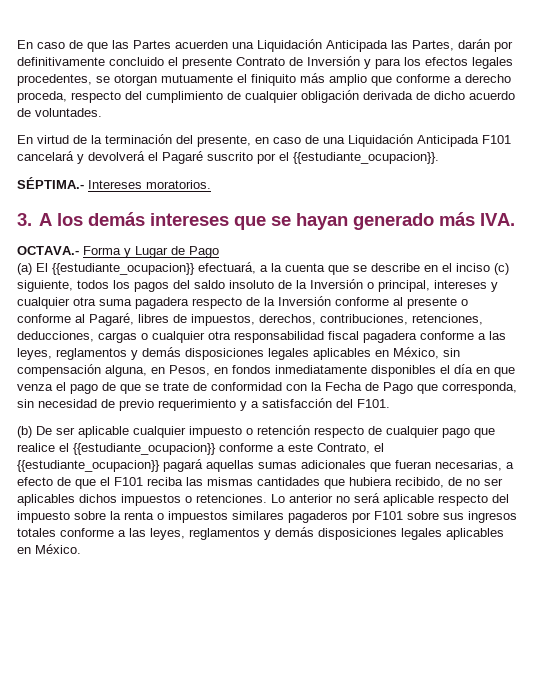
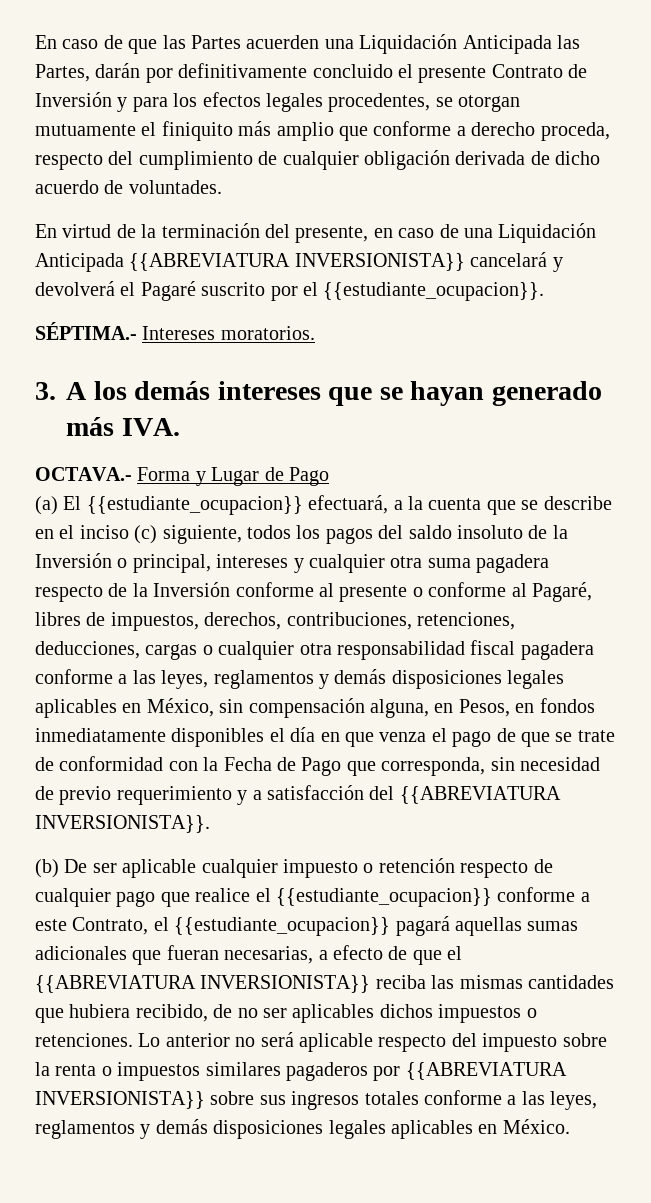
- En virtud de la terminación del presente, en caso de una Liquidación Anticipada F101 cancelará y devolverá el Pagaré suscrito por el {{estudiante_ocupacion}}.
+ En virtud de la terminación del presente, en caso de una Liquidación Anticipada {{ABREVIATURA INVERSIONISTA}} cancelará y devolverá el Pagaré suscrito por el {{estudiante_ocupacion}}.
- (a) El {{estudiante_ocupacion}} efectuará, a la cuenta que se describe en el inciso (c) siguiente, todos los pagos del saldo insoluto de la Inversión o principal, intereses y cualquier otra suma pagadera respecto de la Inversión conforme al presente o conforme al Pagaré, libres de impuestos, derechos, contribuciones, retenciones, deducciones, cargas o cualquier otra responsabilidad fiscal pagadera conforme a las leyes, reglamentos y demás disposiciones legales aplicables en México, sin compensación alguna, en Pesos, en fondos inmediatamente disponibles el día en que venza el pago de que se trate de conformidad con la Fecha de Pago que corresponda, sin necesidad de previo requerimiento y a satisfacción del F101.
+ (a) El {{estudiante_ocupacion}} efectuará, a la cuenta que se describe en el inciso (c) siguiente, todos los pagos del saldo insoluto de la Inversión o principal, intereses y cualquier otra suma pagadera respecto de la Inversión conforme al presente o conforme al Pagaré, libres de impuestos, derechos, contribuciones, retenciones, deducciones, cargas o cualquier otra responsabilidad fiscal pagadera conforme a las leyes, reglamentos y demás disposiciones legales aplicables en México, sin compensación alguna, en Pesos, en fondos inmediatamente disponibles el día en que venza el pago de que se trate de conformidad con la Fecha de Pago que corresponda, sin necesidad de previo requerimiento y a satisfacción del {{ABREVIATURA INVERSIONISTA}}.
- (b) De ser aplicable cualquier impuesto o retención respecto de cualquier pago que realice el {{estudiante_ocupacion}} conforme a este Contrato, el {{estudiante_ocupacion}} pagará aquellas sumas adicionales que fueran necesarias, a efecto de que el F101 reciba las mismas cantidades que hubiera recibido, de no ser aplicables dichos impuestos o retenciones.
+ (b) De ser aplicable cualquier impuesto o retención respecto de cualquier pago que realice el {{estudiante_ocupacion}} conforme a este Contrato, el {{estudiante_ocupacion}} pagará aquellas sumas adicionales que fueran necesarias, a efecto de que el {{ABREVIATURA INVERSIONISTA}} reciba las mismas cantidades que hubiera recibido, de no ser aplicables dichos impuestos o retenciones.
- Lo anterior no será aplicable respecto del impuesto sobre la renta o impuestos similares pagaderos por F101 sobre sus ingresos totales conforme a las leyes, reglamentos y demás disposiciones legales aplicables en México.
+ Lo anterior no será aplicable respecto del impuesto sobre la renta o impuestos similares pagaderos por {{ABREVIATURA INVERSIONISTA}} sobre sus ingresos totales conforme a las leyes, reglamentos y demás disposiciones legales aplicables en México.

